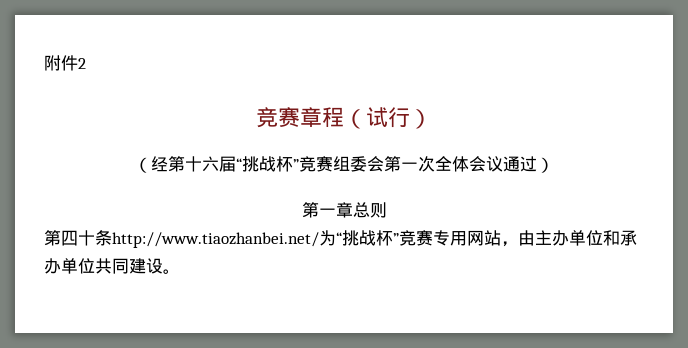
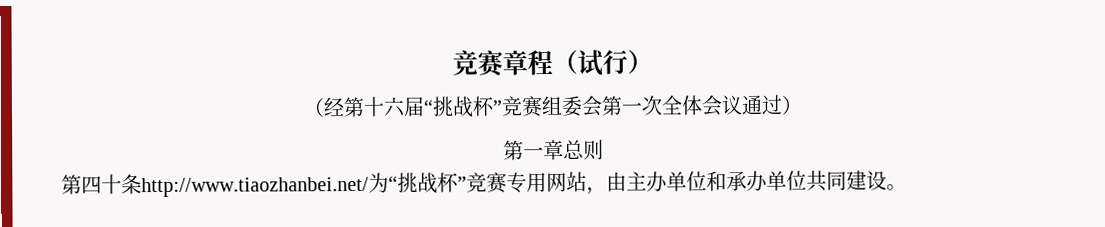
- 附件2

